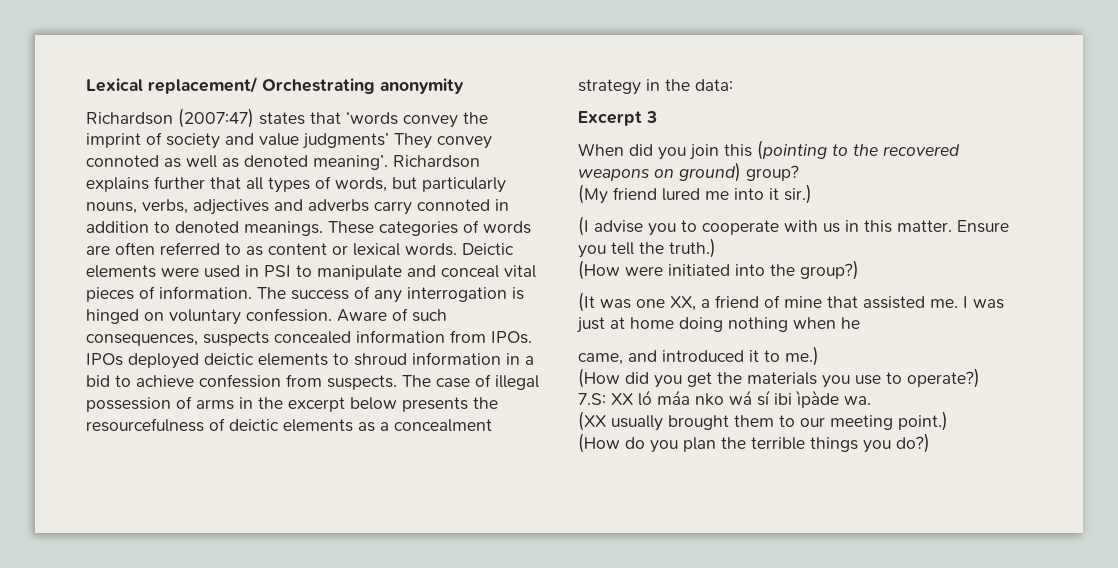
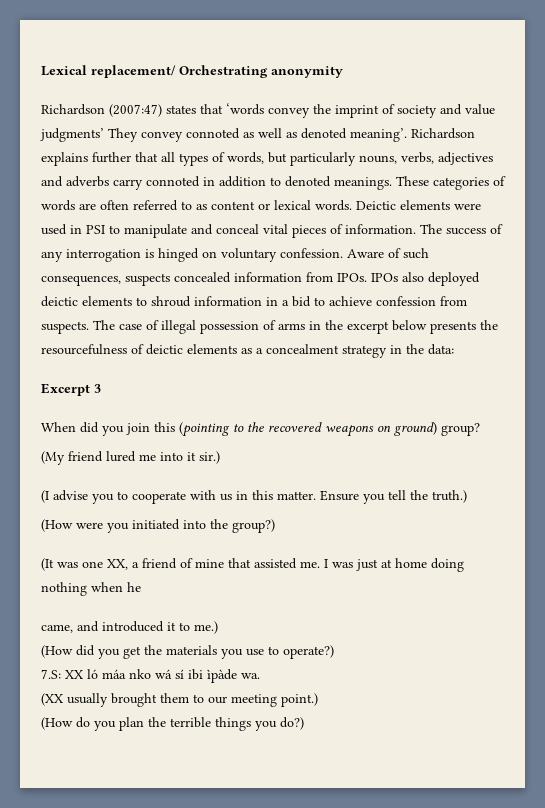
- IPOs deployed deictic elements to shroud information in a bid to achieve confession from suspects.
+ IPOs also deployed deictic elements to shroud information in a bid to achieve confession from suspects.
- (How were initiated into the group?)
+ (How were you initiated into the group?)

